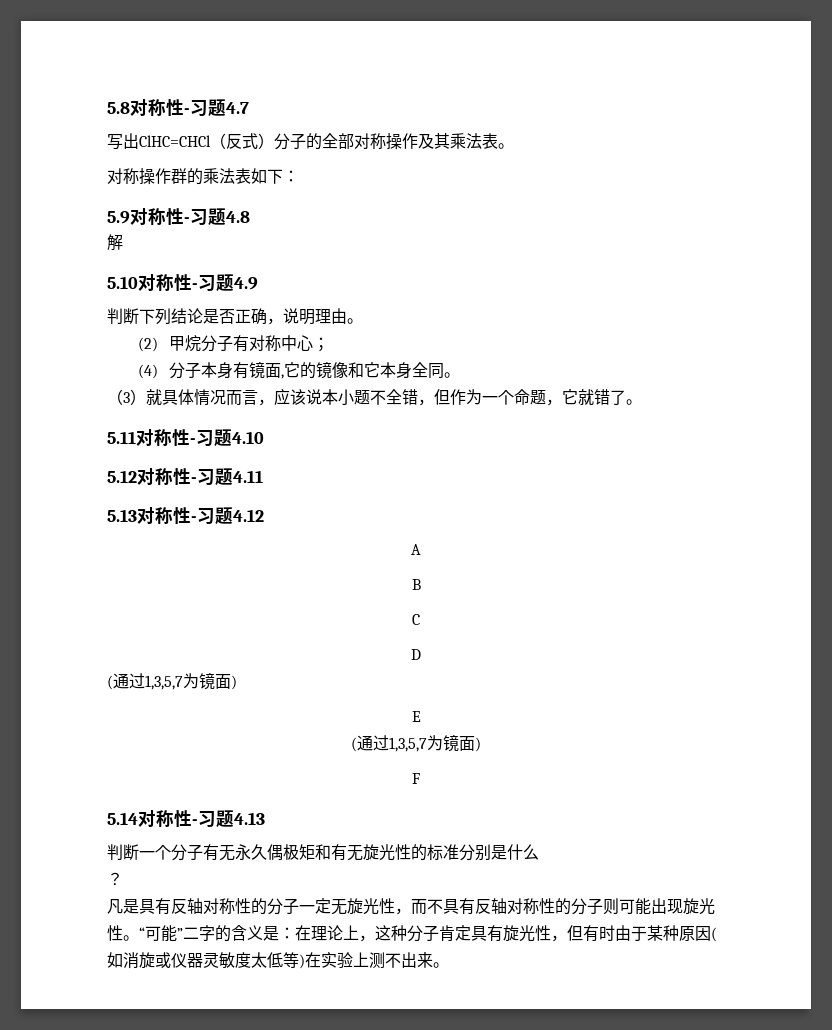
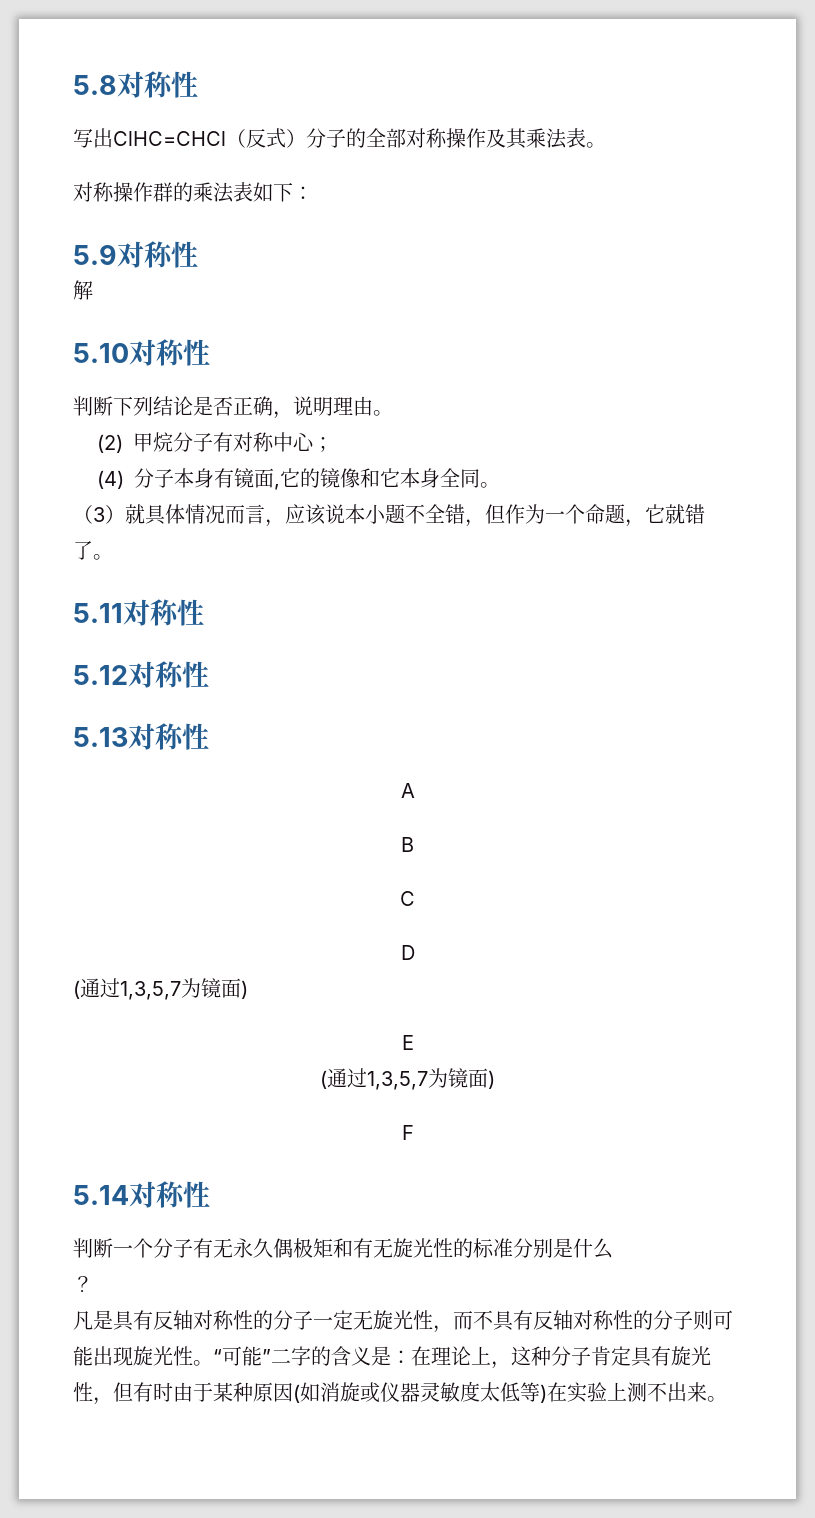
- 5.8对称性-习题4.7
+ 5.8对称性
- 5.9对称性-习题4.8
+ 5.9对称性
- 5.10对称性-习题4.9
+ 5.10对称性
- 5.11对称性-习题4.10
+ 5.11对称性
- 5.12对称性-习题4.11
+ 5.12对称性
- 5.13对称性-习题4.12
+ 5.13对称性
- 5.14对称性-习题4.13
+ 5.14对称性

